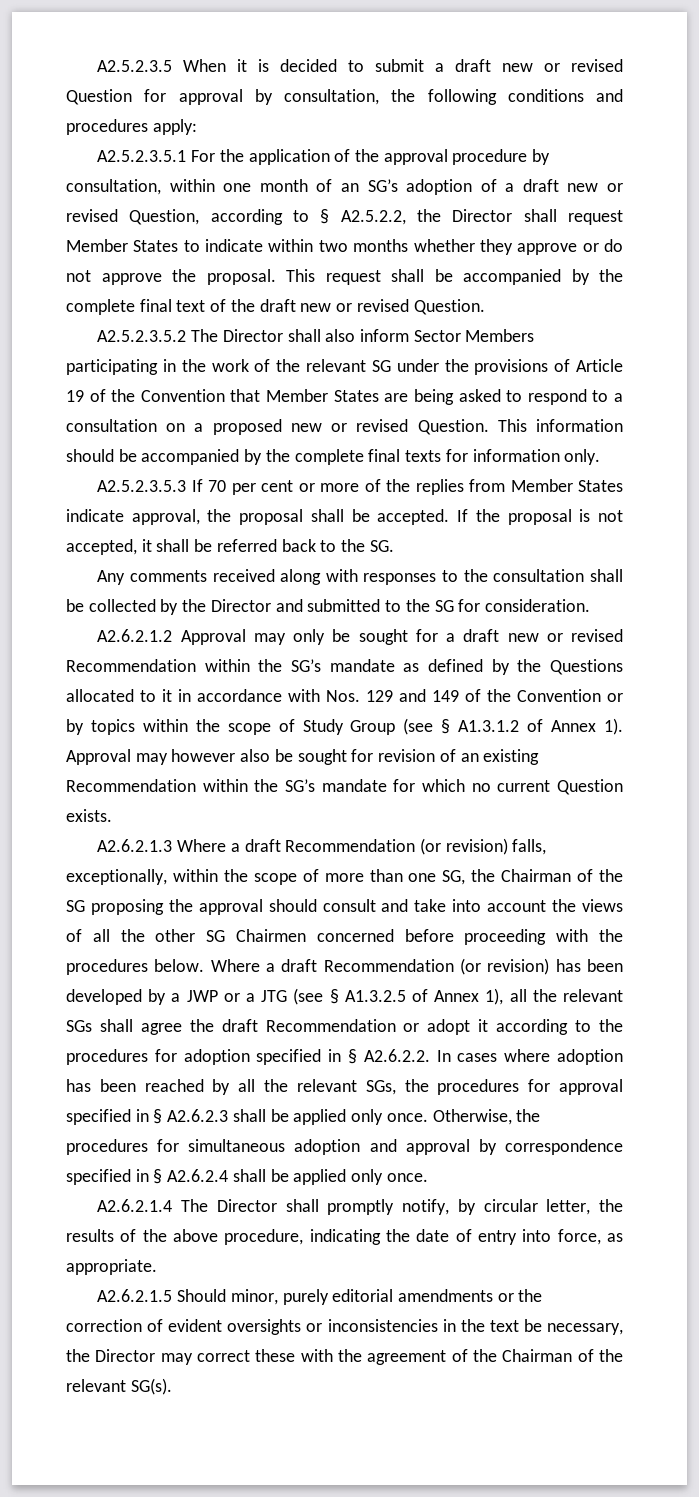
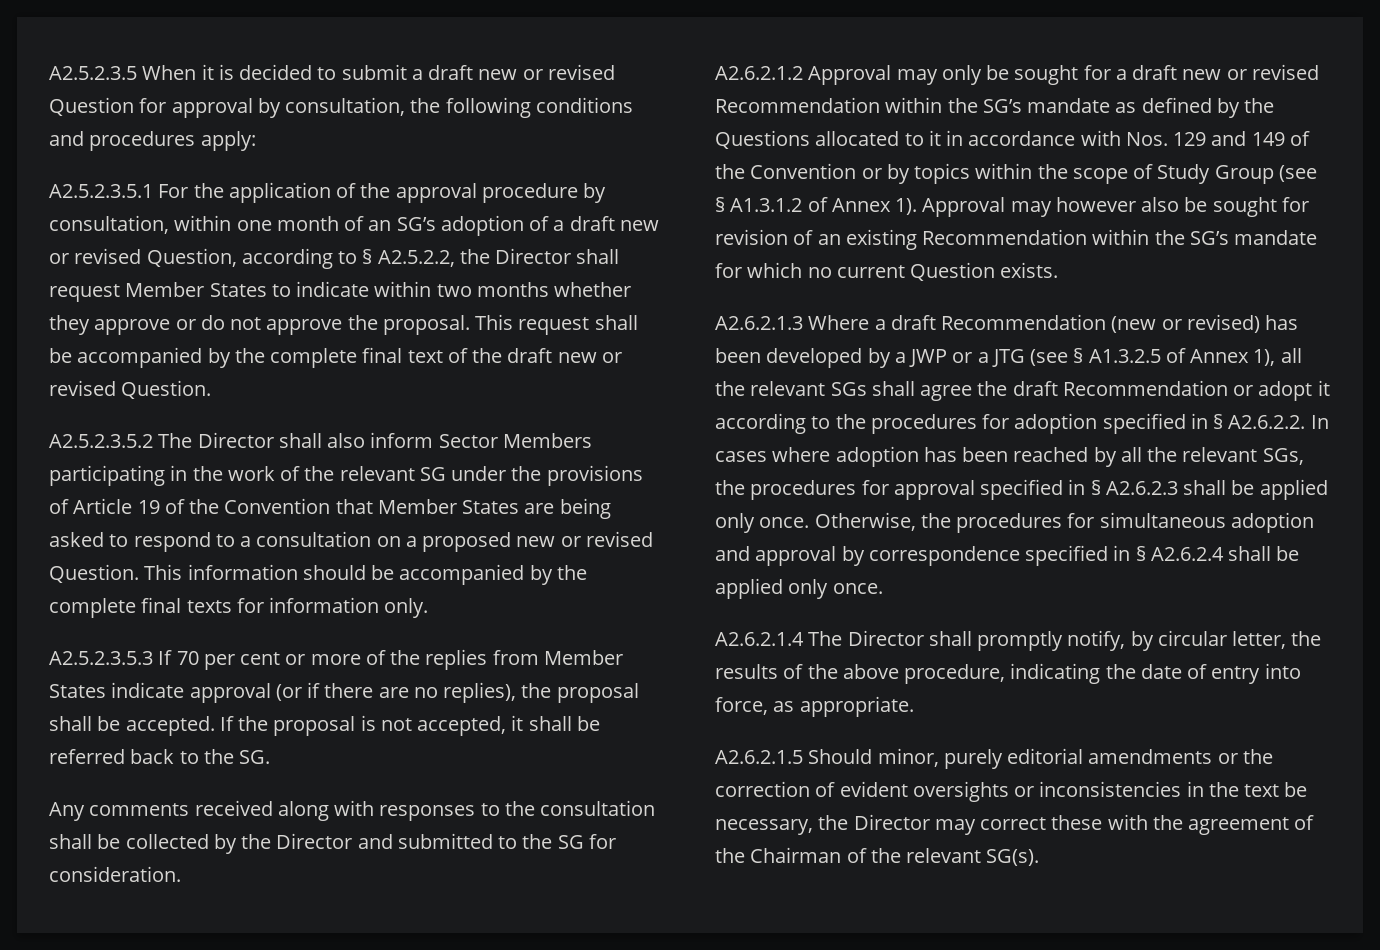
- A2.5.2.3.5.3 If 70 per cent or more of the replies from Member States indicate approval, the proposal shall be accepted.
+ A2.5.2.3.5.3 If 70 per cent or more of the replies from Member States indicate approval (or if there are no replies), the proposal shall be accepted.
- A2.6.2.1.3 Where a draft Recommendation (or revision) falls, exceptionally, within the scope of more than one SG, the Chairman of the SG proposing the approval should consult and take into account the views of all the other SG Chairmen concerned before proceeding with the procedures below. Where a draft Recommendation (or revision) has been developed by a JWP or a JTG (see § A1.3.2.5 of Annex 1), all the relevant SGs shall agree the draft Recommendation or adopt it according to the procedures for adoption specified in § A2.6.2.2. In cases where adoption has been reached by all the relevant SGs, the procedures for approval specified in § A2.6.2.3 shall be applied only once.
+ A2.6.2.1.3 Where a draft Recommendation (new or revised) has been developed by a JWP or a JTG (see § A1.3.2.5 of Annex 1), all the relevant SGs shall agree the draft Recommendation or adopt it according to the procedures for adoption specified in § A2.6.2.2. In cases where adoption has been reached by all the relevant SGs, the procedures for approval specified in § A2.6.2.3 shall be applied only once.

